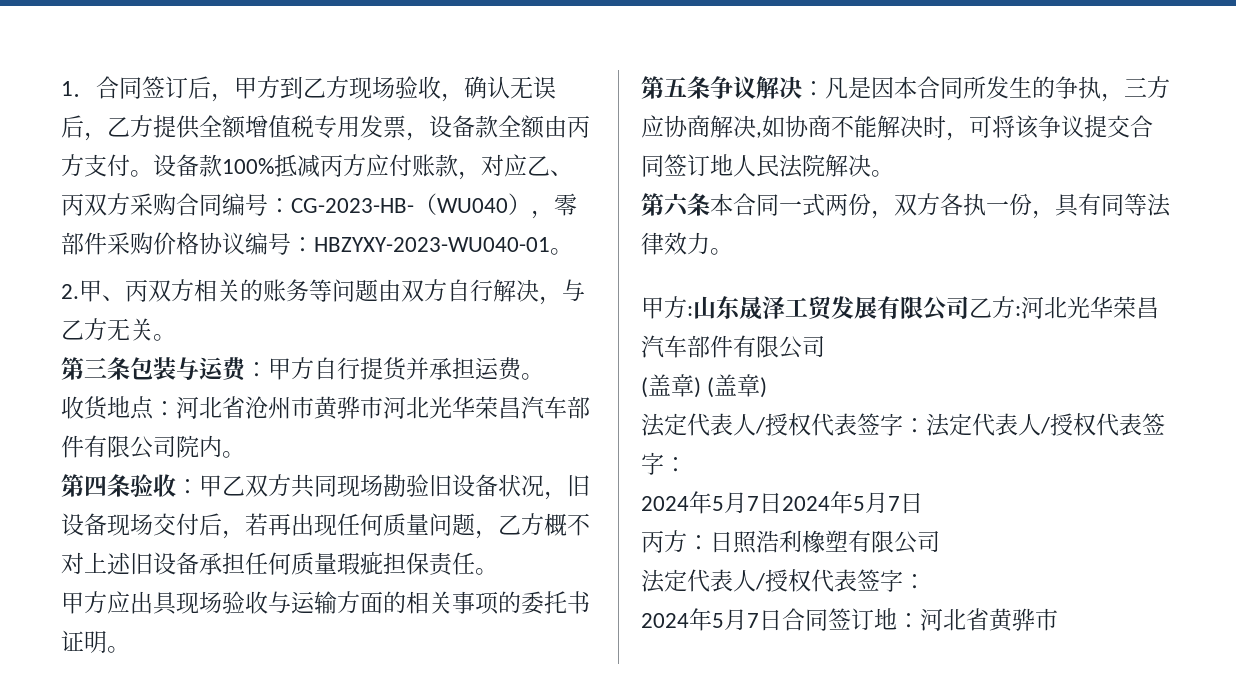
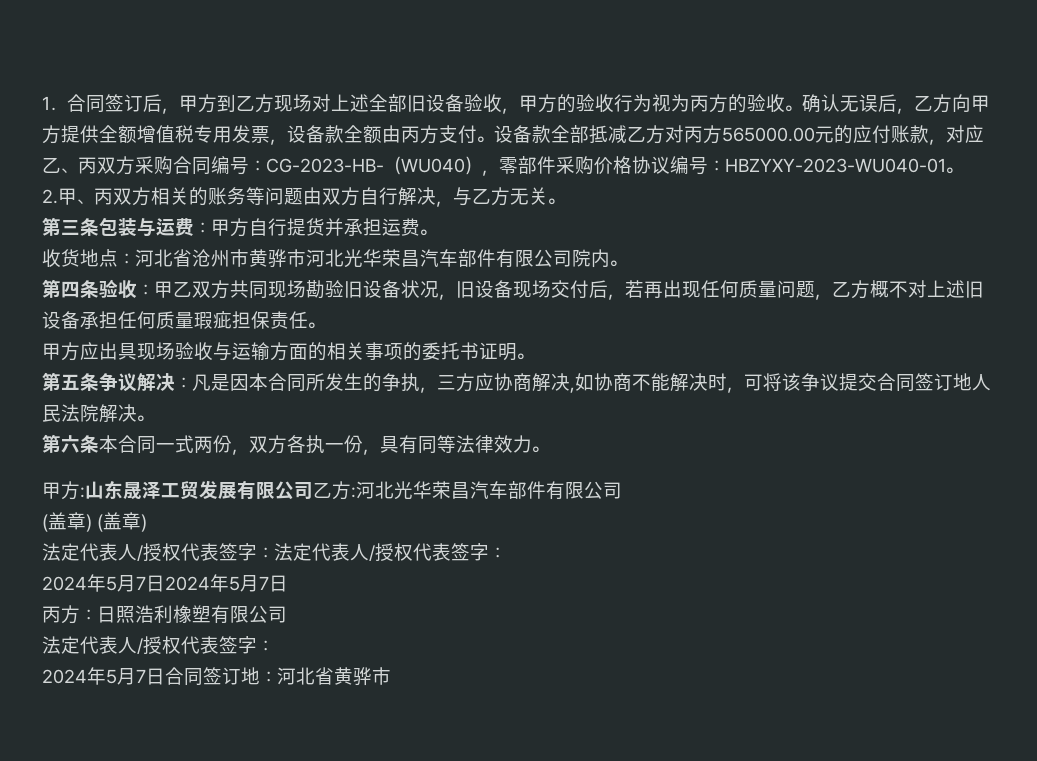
- 1．合同签订后，甲方到乙方现场验收，确认无误后，乙方提供全额增值税专用发票，设备款全额由丙方支付。
+ 1．合同签订后，甲方到乙方现场对上述全部旧设备验收，甲方的验收行为视为丙方的验收。确认无误后，乙方向甲方提供全额增值税专用发票，设备款全额由丙方支付。
- 设备款100%抵减丙方应付账款，对应乙、丙双方采购合同编号：CG-2023-HB-（WU040），零部件采购价格协议编号：HBZYXY-2023-WU040-01。
+ 设备款全部抵减乙方对丙方565000.00元的应付账款，对应乙、丙双方采购合同编号：CG-2023-HB-（WU040），零部件采购价格协议编号：HBZYXY-2023-WU040-01。

